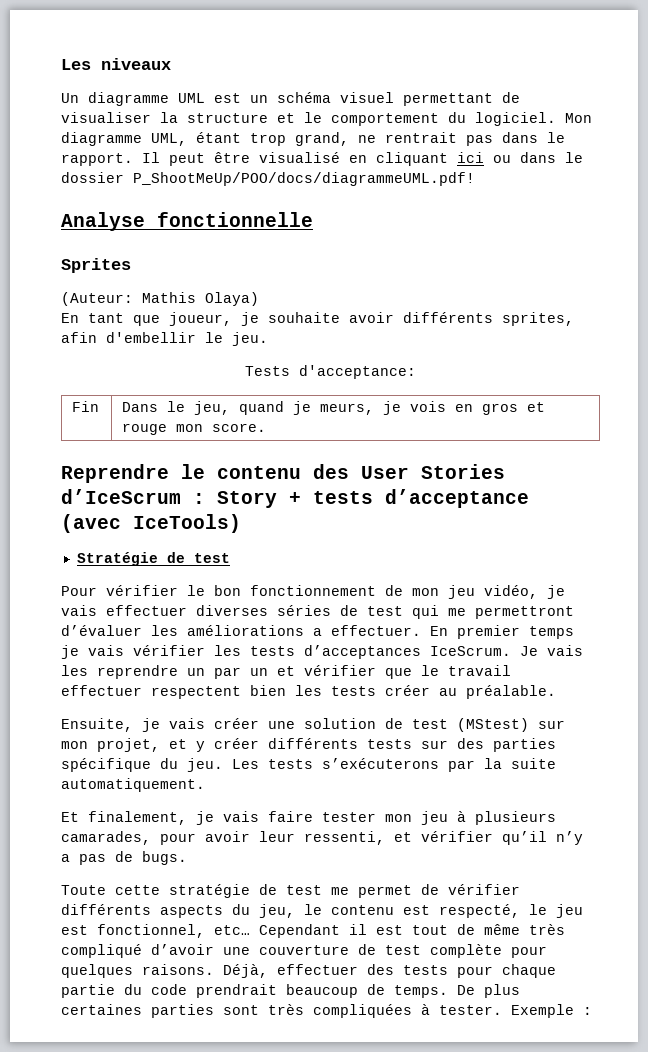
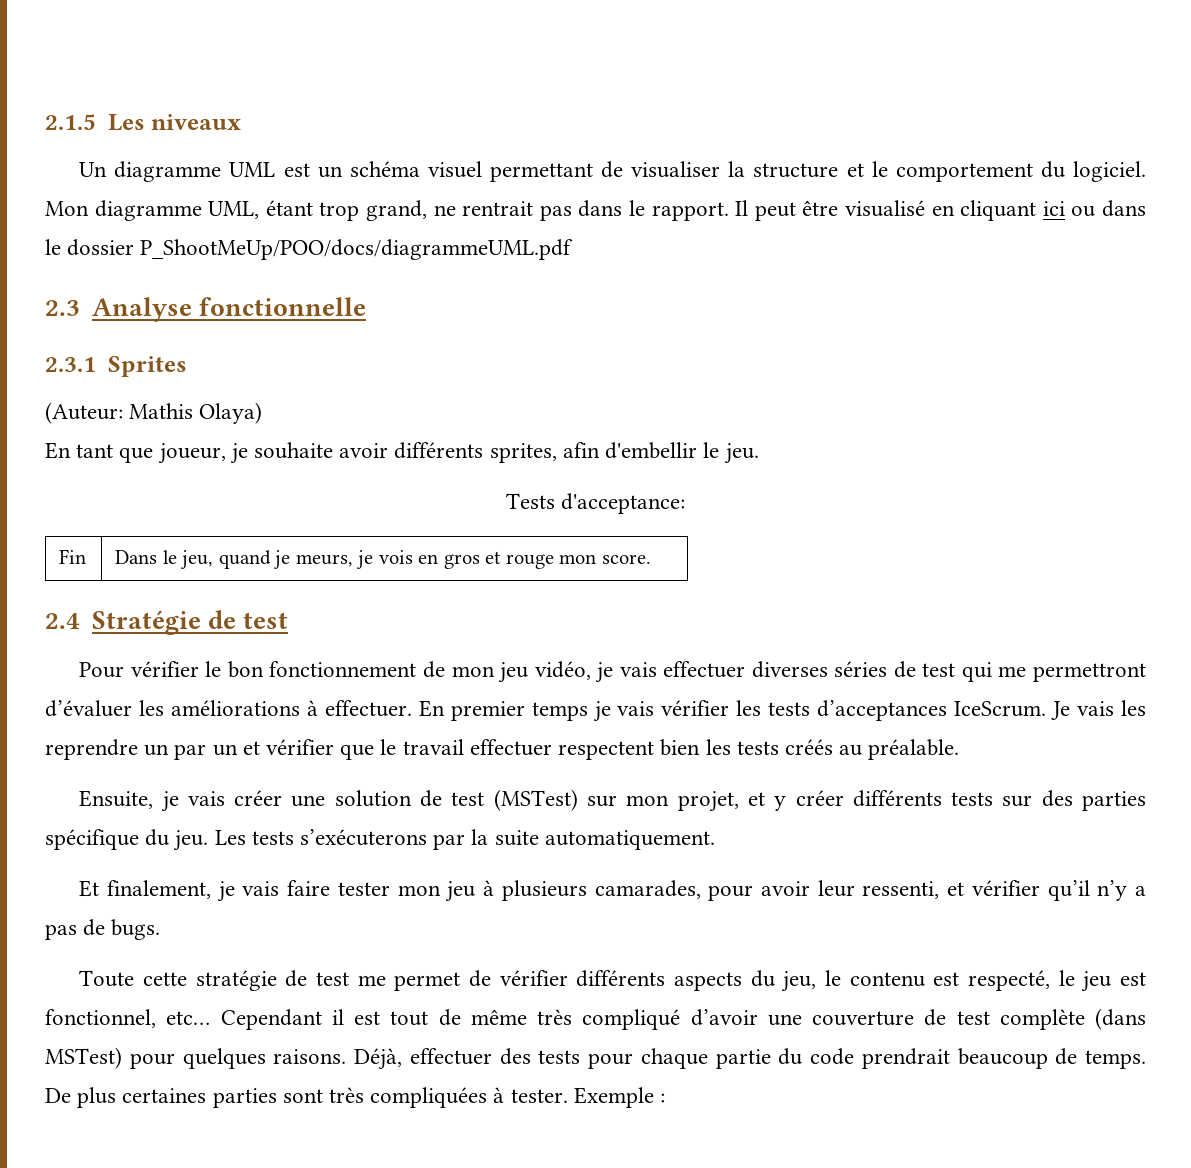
- Les niveaux
+ 2.1.5 Les niveaux
- Il peut être visualisé en cliquant ici ou dans le dossier P_ShootMeUp/POO/docs/diagrammeUML.pdf!
- Analyse fonctionnelle
+ Il peut être visualisé en cliquant ici ou dans le dossier P_ShootMeUp/POO/docs/diagrammeUML.pdf
+ 2.3 Analyse fonctionnelle
- Sprites
+ 2.3.1 Sprites
- Reprendre le contenu des User Stories d’IceScrum : Story + tests d’acceptance (avec IceTools)
- Stratégie de test
+ 2.4 Stratégie de test
- Pour vérifier le bon fonctionnement de mon jeu vidéo, je vais effectuer diverses séries de test qui me permettront d’évaluer les améliorations a effectuer.
+ Pour vérifier le bon fonctionnement de mon jeu vidéo, je vais effectuer diverses séries de test qui me permettront d’évaluer les améliorations à effectuer.
- Je vais les reprendre un par un et vérifier que le travail effectuer respectent bien les tests créer au préalable.
+ Je vais les reprendre un par un et vérifier que le travail effectuer respectent bien les tests créés au préalable.
- Ensuite, je vais créer une solution de test (MStest) sur mon projet, et y créer différents tests sur des parties spécifique du jeu.
+ Ensuite, je vais créer une solution de test (MSTest) sur mon projet, et y créer différents tests sur des parties spécifique du jeu.
- Cependant il est tout de même très compliqué d’avoir une couverture de test complète pour quelques raisons.
+ Cependant il est tout de même très compliqué d’avoir une couverture de test complète (dans MSTest) pour quelques raisons.

